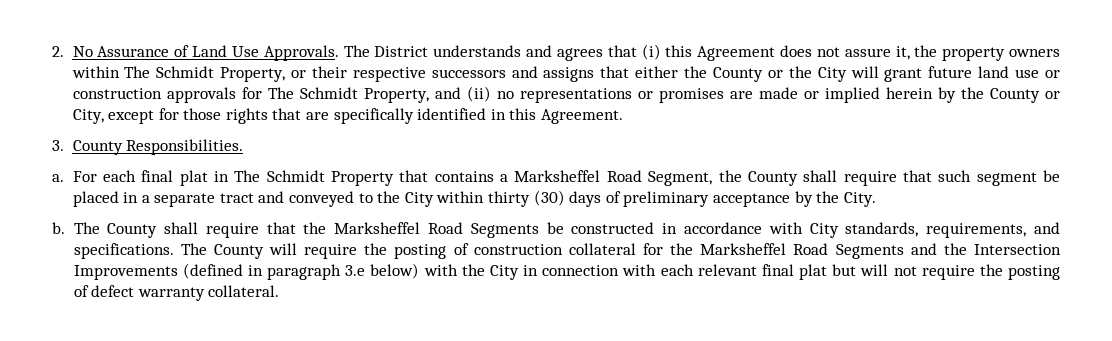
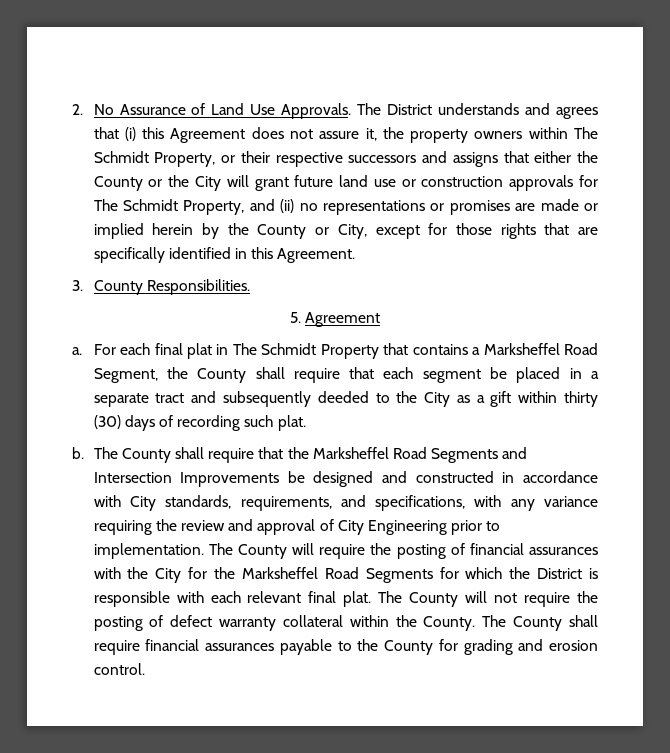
+ 5. Agreement
- For each final plat in The Schmidt Property that contains a Marksheffel Road Segment, the County shall require that such segment be placed in a separate tract and conveyed to the City within thirty (30) days of preliminary acceptance by the City.
+ For each final plat in The Schmidt Property that contains a Marksheffel Road Segment, the County shall require that each segment be placed in a separate tract and subsequently deeded to the City as a gift within thirty (30) days of recording such plat.
- The County shall require that the Marksheffel Road Segments be constructed in accordance with City standards, requirements, and specifications.
+ The County shall require that the Marksheffel Road Segments and Intersection Improvements be designed and constructed in accordance with City standards, requirements, and specifications, with any variance requiring the review and approval of City Engineering prior to implementation.
- The County will require the posting of construction collateral for the Marksheffel Road Segments and the Intersection Improvements (defined in paragraph 3.e below) with the City in connection with each relevant final plat but will not require the posting of defect warranty collateral.
+ The County will require the posting of financial assurances with the City for the Marksheffel Road Segments for which the District is responsible with each relevant final plat. The County will not require the posting of defect warranty collateral within the County. The County shall require financial assurances payable to the County for grading and erosion control.

